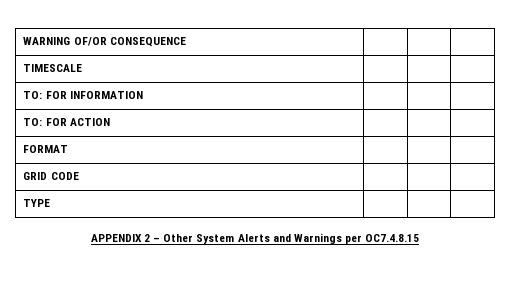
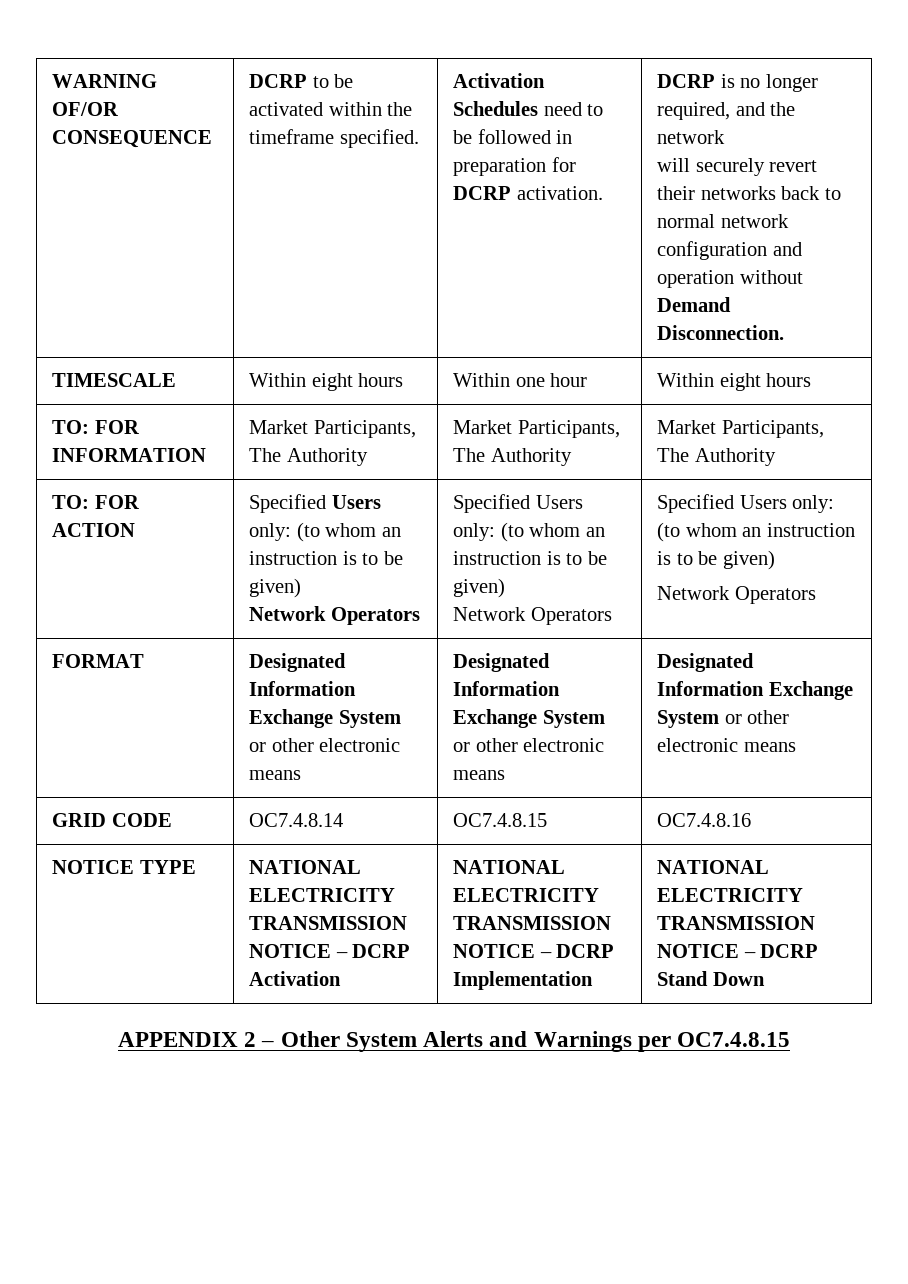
- TIMESCALE | | |
- TO: FOR INFORMATION | | |
- TO: FOR ACTION | | |
- FORMAT | | |
- GRID CODE | | |
- TYPE | | |
+ DCRP to be activated within the timeframe specified. | Activation Schedules need to be followed in preparation for DCRP activation. | DCRP is no longer required, and the network
+ will securely revert their networks back to normal network configuration and operation without Demand Disconnection.
+ TIMESCALE | Within eight hours | Within one hour | Within eight hours
+ TO: FOR INFORMATION | Market Participants, The Authority | Market Participants, The Authority | Market Participants, The Authority
+ TO: FOR ACTION | Specified Users only: (to whom an instruction is to be given)
+ Network Operators | Specified Users only: (to whom an instruction is to be given)
+ Network Operators | Specified Users only: (to whom an instruction is to be given)
+ Network Operators
+ FORMAT | Designated Information Exchange System or other electronic means | Designated Information Exchange System or other electronic means | Designated Information Exchange System or other electronic means
+ GRID CODE | OC7.4.8.14 | OC7.4.8.15 | OC7.4.8.16
+ NOTICE TYPE | NATIONAL ELECTRICITY TRANSMISSION NOTICE – DCRP Activation | NATIONAL ELECTRICITY TRANSMISSION NOTICE – DCRP Implementation | NATIONAL ELECTRICITY TRANSMISSION NOTICE – DCRP Stand Down

